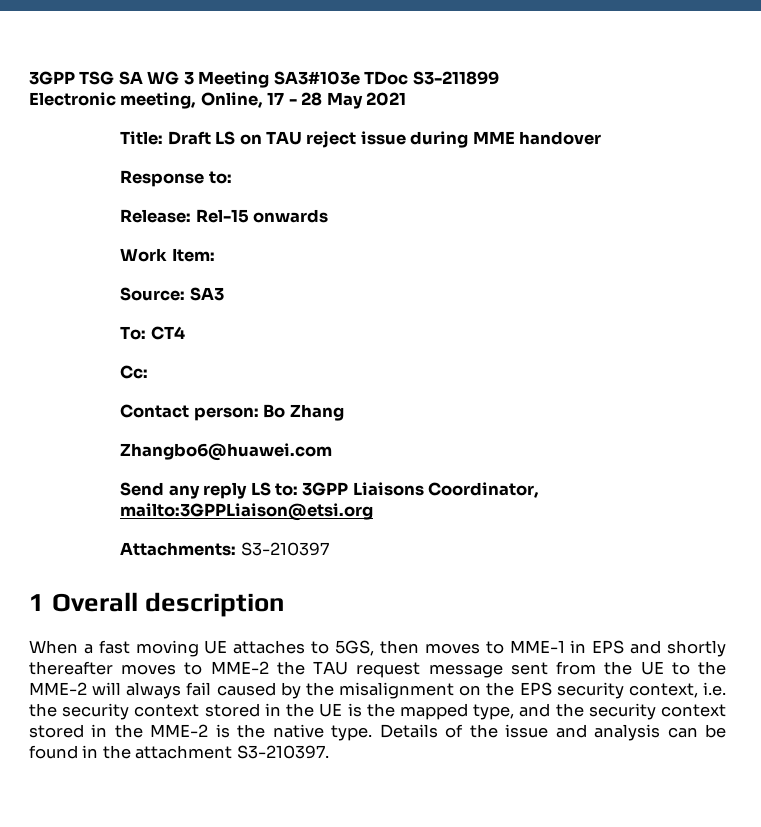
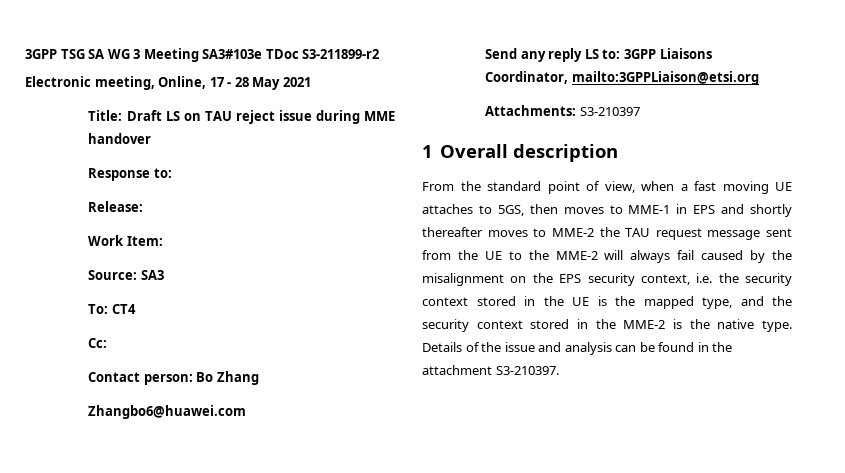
- 3GPP TSG SA WG 3 Meeting SA3#103e TDoc S3-211899
+ 3GPP TSG SA WG 3 Meeting SA3#103e TDoc S3-211899-r2
- Release: Rel-15 onwards
+ Release:
- When a fast moving UE attaches to 5GS, then moves to MME-1 in EPS and shortly thereafter moves to MME-2 the TAU request message sent from the UE to the MME-2 will always fail caused by the misalignment on the EPS security context, i.e. the security context stored in the UE is the mapped type, and the security context stored in the MME-2 is the native type.
+ From the standard point of view, when a fast moving UE attaches to 5GS, then moves to MME-1 in EPS and shortly thereafter moves to MME-2 the TAU request message sent from the UE to the MME-2 will always fail caused by the misalignment on the EPS security context, i.e. the security context stored in the UE is the mapped type, and the security context stored in the MME-2 is the native type.

